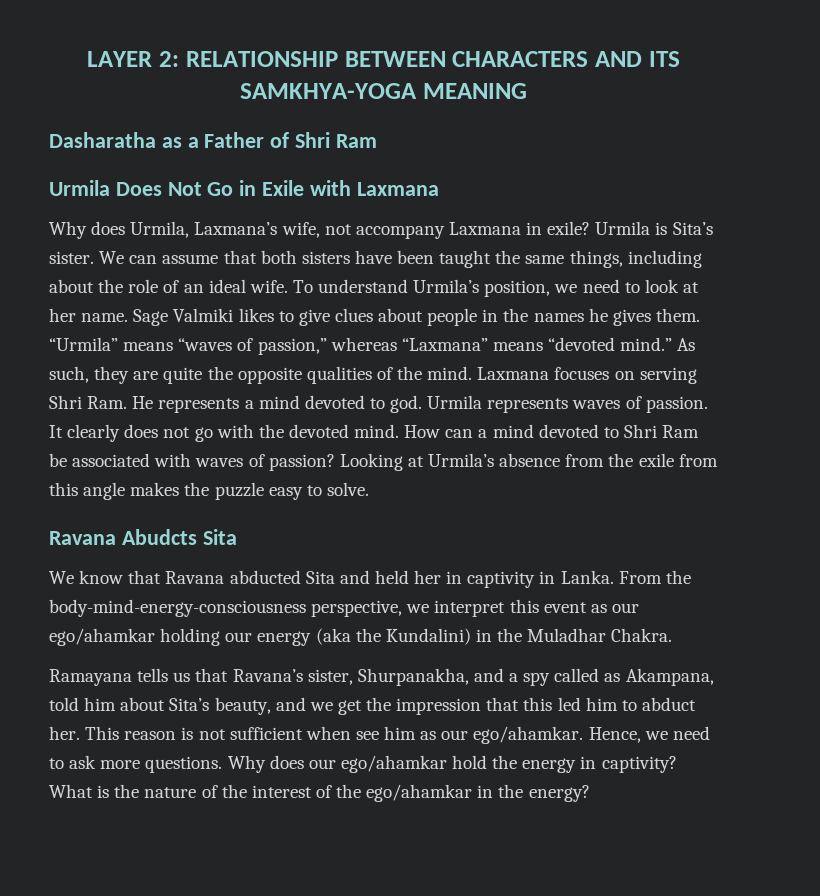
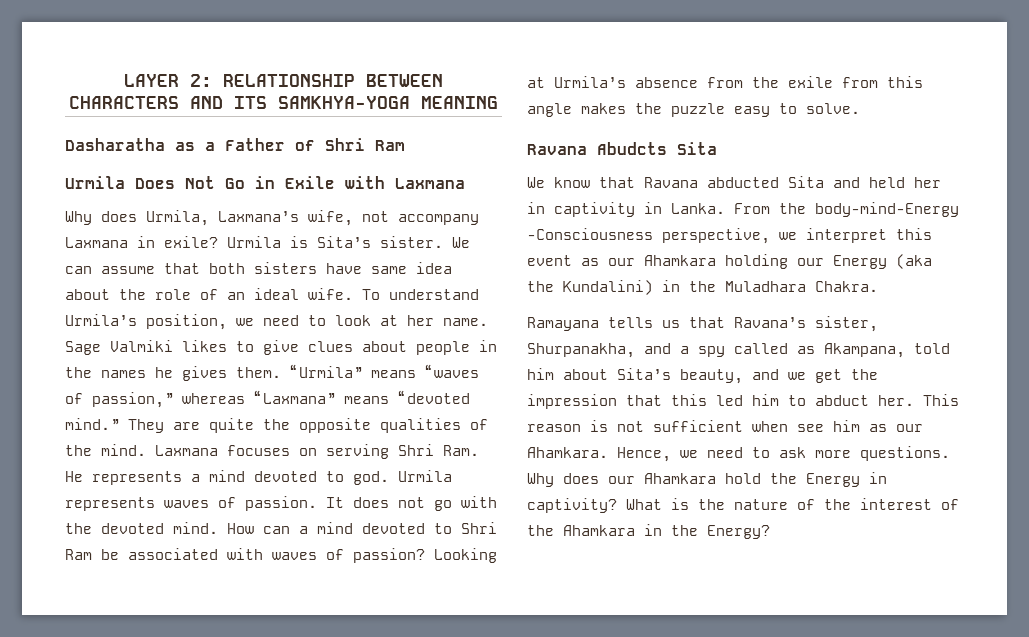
- We can assume that both sisters have been taught the same things, including about the role of an ideal wife.
+ We can assume that both sisters have same idea about the role of an ideal wife.
- As such, they are quite the opposite qualities of the mind.
+ They are quite the opposite qualities of the mind.
- It clearly does not go with the devoted mind.
+ It does not go with the devoted mind.
- From the body-mind-energy-consciousness perspective, we interpret this event as our ego/ahamkar holding our energy (aka the Kundalini) in the Muladhar Chakra.
+ From the body-mind-Energy -Consciousness perspective, we interpret this event as our Ahamkara holding our Energy (aka the Kundalini) in the Muladhara Chakra.
- This reason is not sufficient when see him as our ego/ahamkar.
+ This reason is not sufficient when see him as our Ahamkara.
- Why does our ego/ahamkar hold the energy in captivity?
+ Why does our Ahamkara hold the Energy in captivity?
- What is the nature of the interest of the ego/ahamkar in the energy?
+ What is the nature of the interest of the Ahamkara in the Energy?

